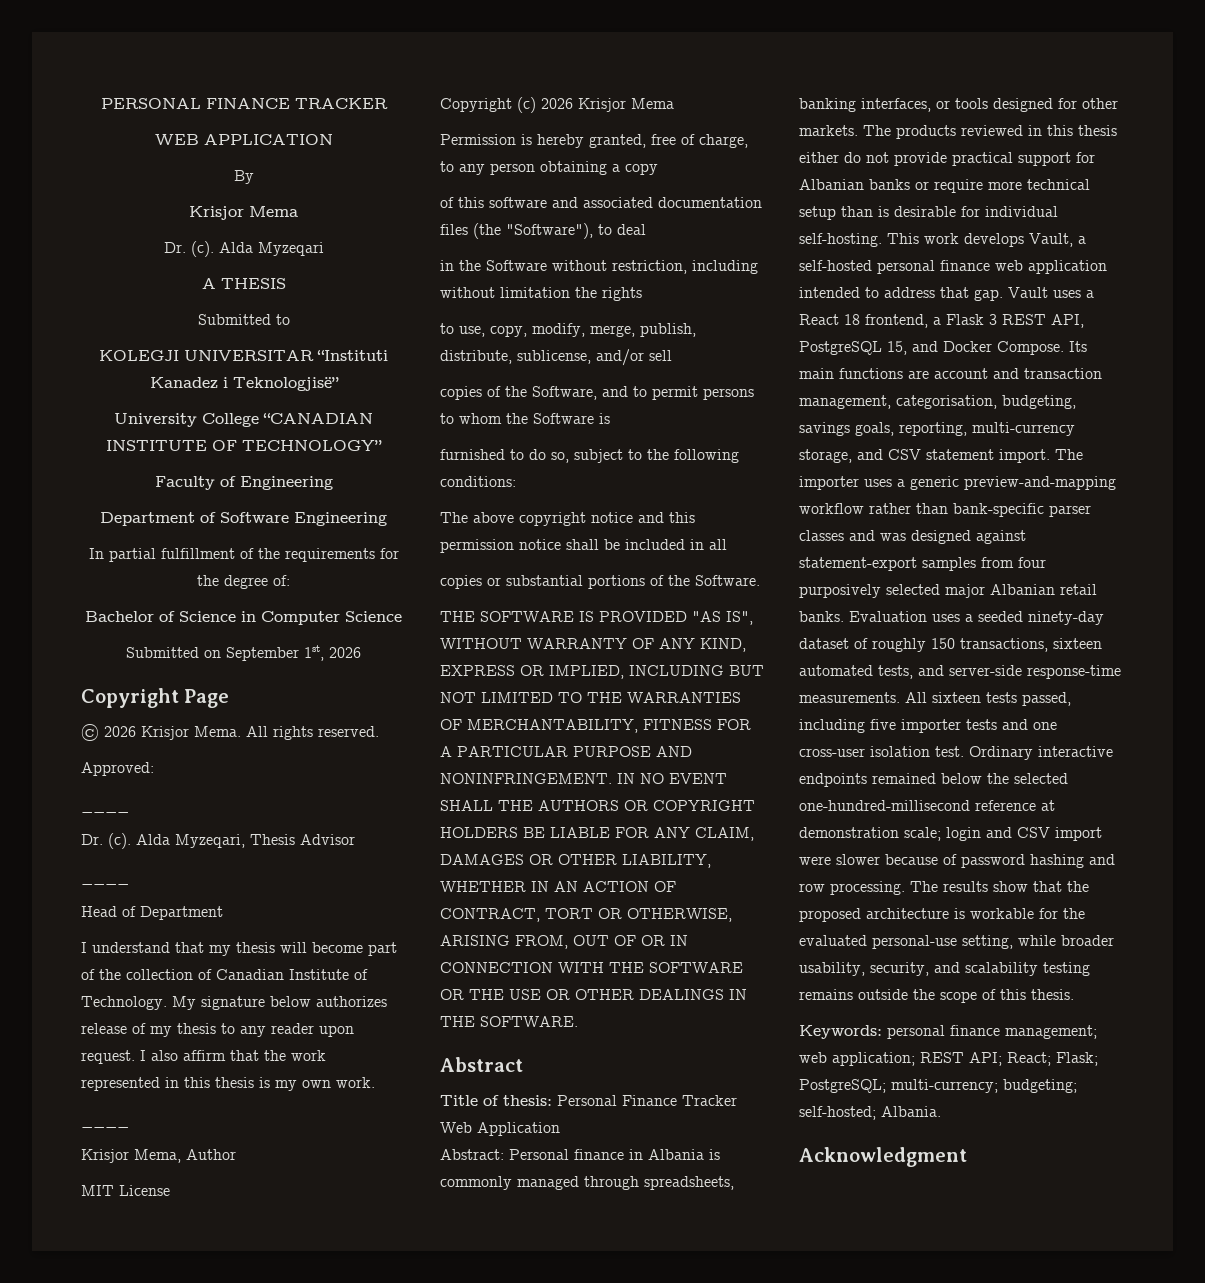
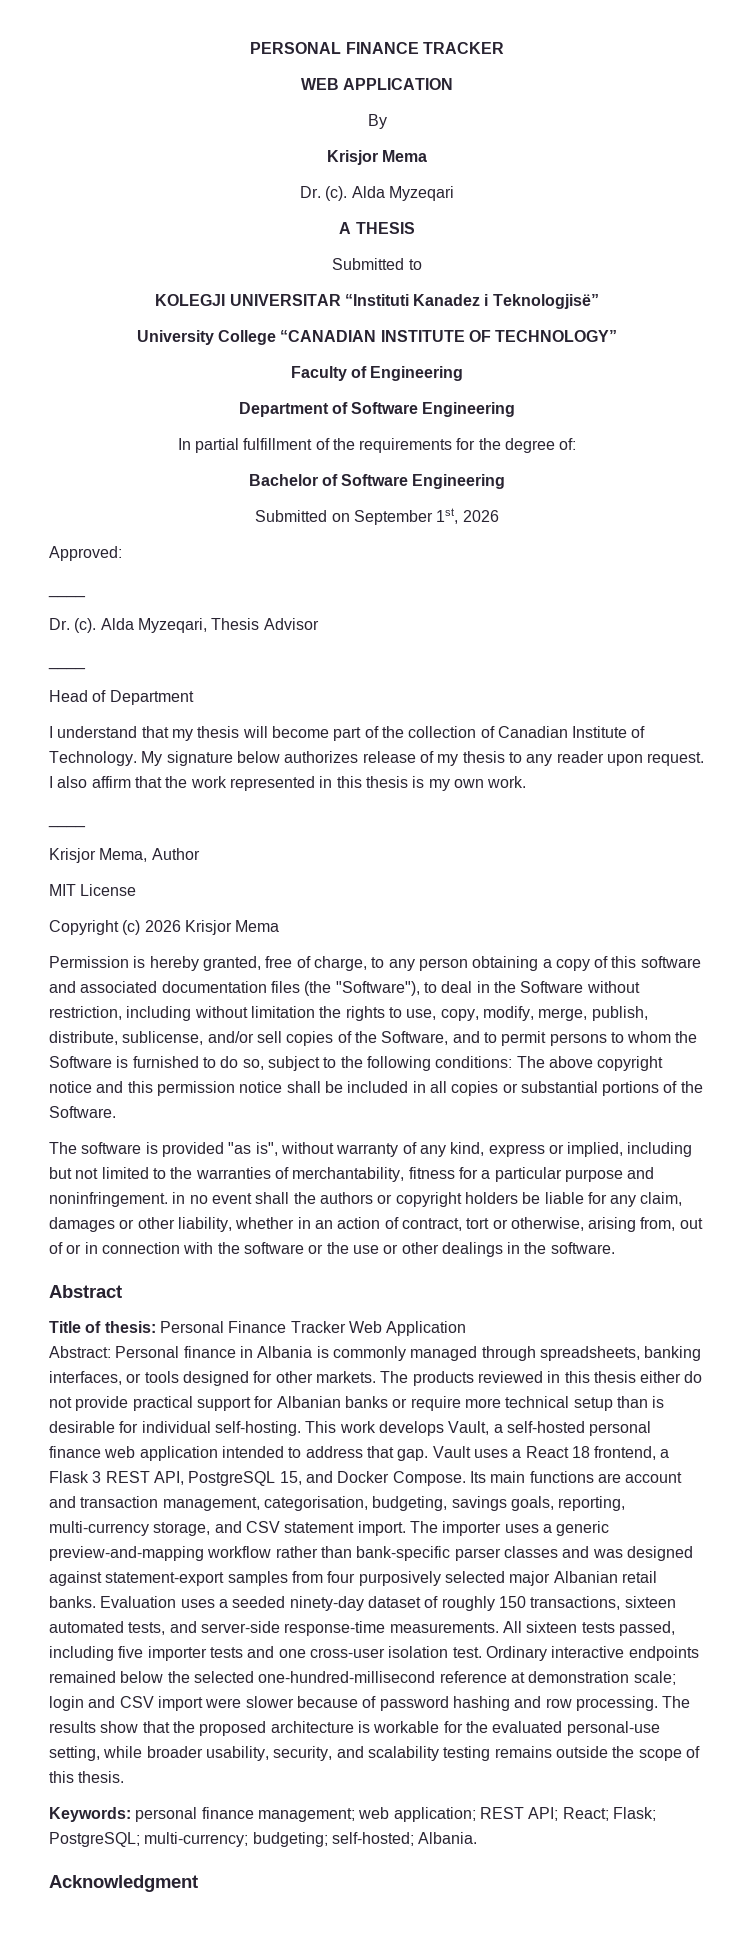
- Bachelor of Science in Computer Science
+ Bachelor of Software Engineering
- Copyright Page
- © 2026 Krisjor Mema. All rights reserved.
- Permission is hereby granted, free of charge, to any person obtaining a copy
- of this software and associated documentation files (the "Software"), to deal
- in the Software without restriction, including without limitation the rights
- to use, copy, modify, merge, publish, distribute, sublicense, and/or sell
- copies of the Software, and to permit persons to whom the Software is
- furnished to do so, subject to the following conditions:
- The above copyright notice and this permission notice shall be included in all
- copies or substantial portions of the Software.
+ Permission is hereby granted, free of charge, to any person obtaining a copy of this software and associated documentation files (the "Software"), to deal in the Software without restriction, including without limitation the rights to use, copy, modify, merge, publish, distribute, sublicense, and/or sell copies of the Software, and to permit persons to whom the Software is furnished to do so, subject to the following conditions: The above copyright notice and this permission notice shall be included in all copies or substantial portions of the Software.
- THE SOFTWARE IS PROVIDED "AS IS", WITHOUT WARRANTY OF ANY KIND, EXPRESS OR IMPLIED, INCLUDING BUT NOT LIMITED TO THE WARRANTIES OF MERCHANTABILITY, FITNESS FOR A PARTICULAR PURPOSE AND NONINFRINGEMENT. IN NO EVENT SHALL THE AUTHORS OR COPYRIGHT HOLDERS BE LIABLE FOR ANY CLAIM, DAMAGES OR OTHER LIABILITY, WHETHER IN AN ACTION OF CONTRACT, TORT OR OTHERWISE, ARISING FROM, OUT OF OR IN CONNECTION WITH THE SOFTWARE OR THE USE OR OTHER DEALINGS IN THE SOFTWARE.
+ The software is provided "as is", without warranty of any kind, express or implied, including but not limited to the warranties of merchantability, fitness for a particular purpose and noninfringement. in no event shall the authors or copyright holders be liable for any claim, damages or other liability, whether in an action of contract, tort or otherwise, arising from, out of or in connection with the software or the use or other dealings in the software.

